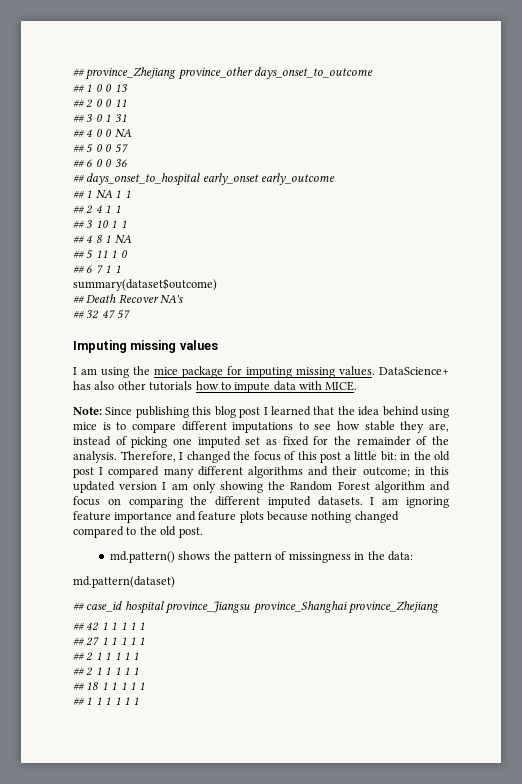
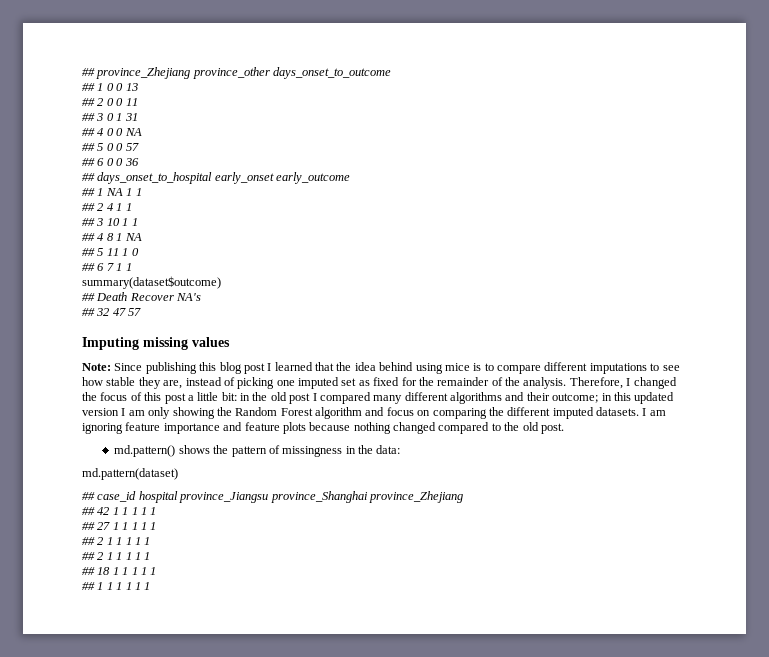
- I am using the mice package for imputing missing values. DataScience+ has also other tutorials how to impute data with MICE.

